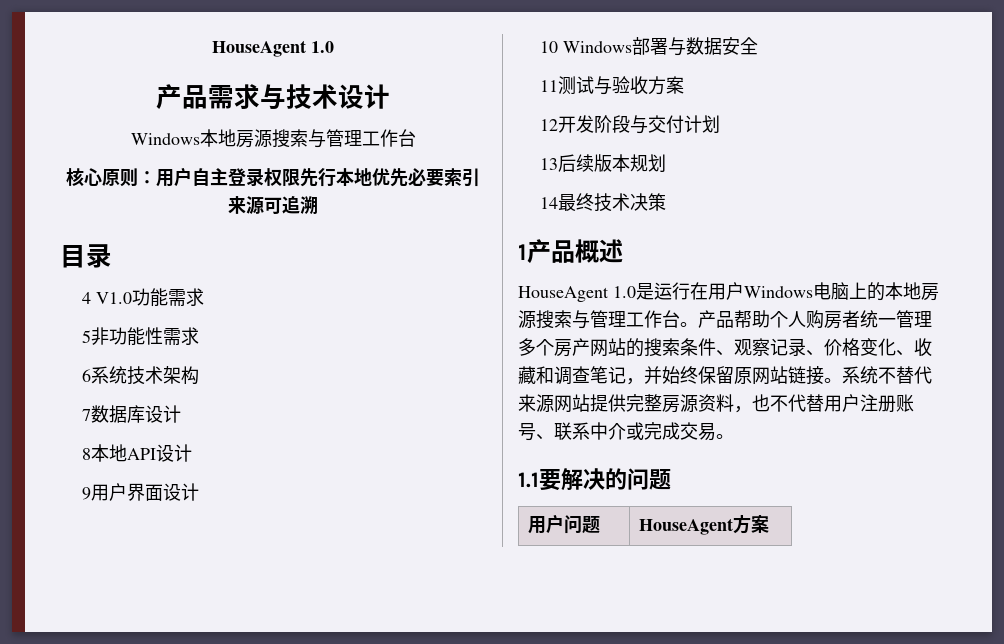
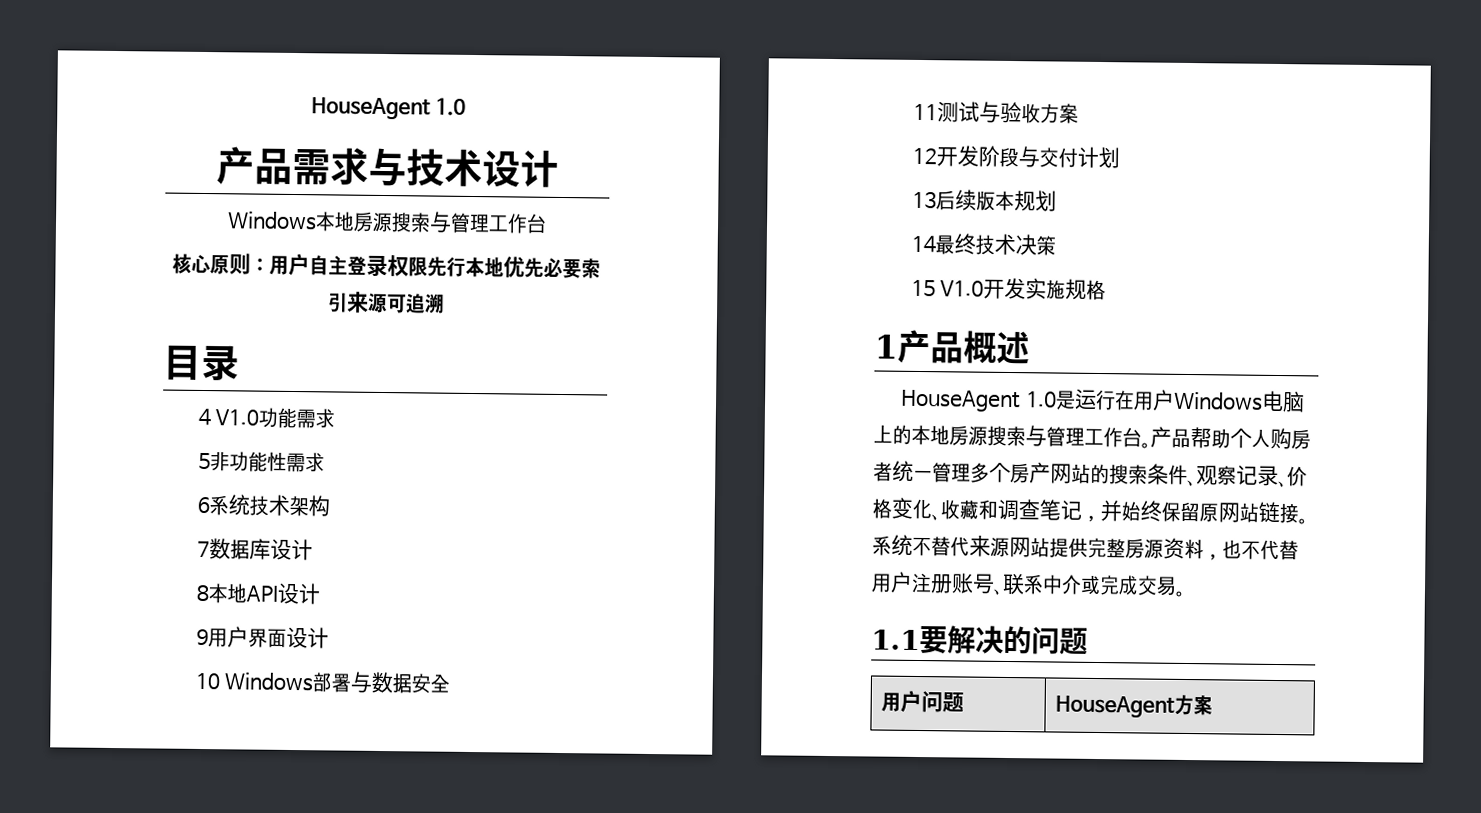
+ 15 V1.0开发实施规格

